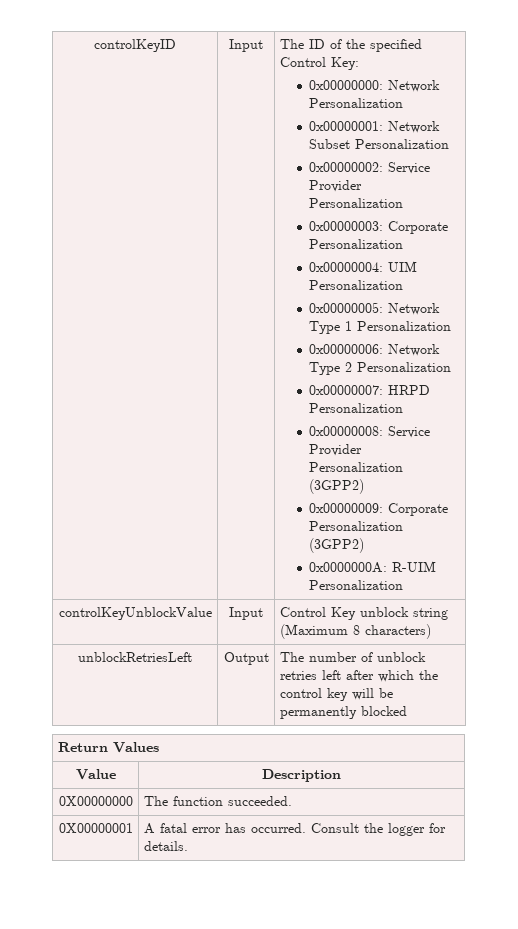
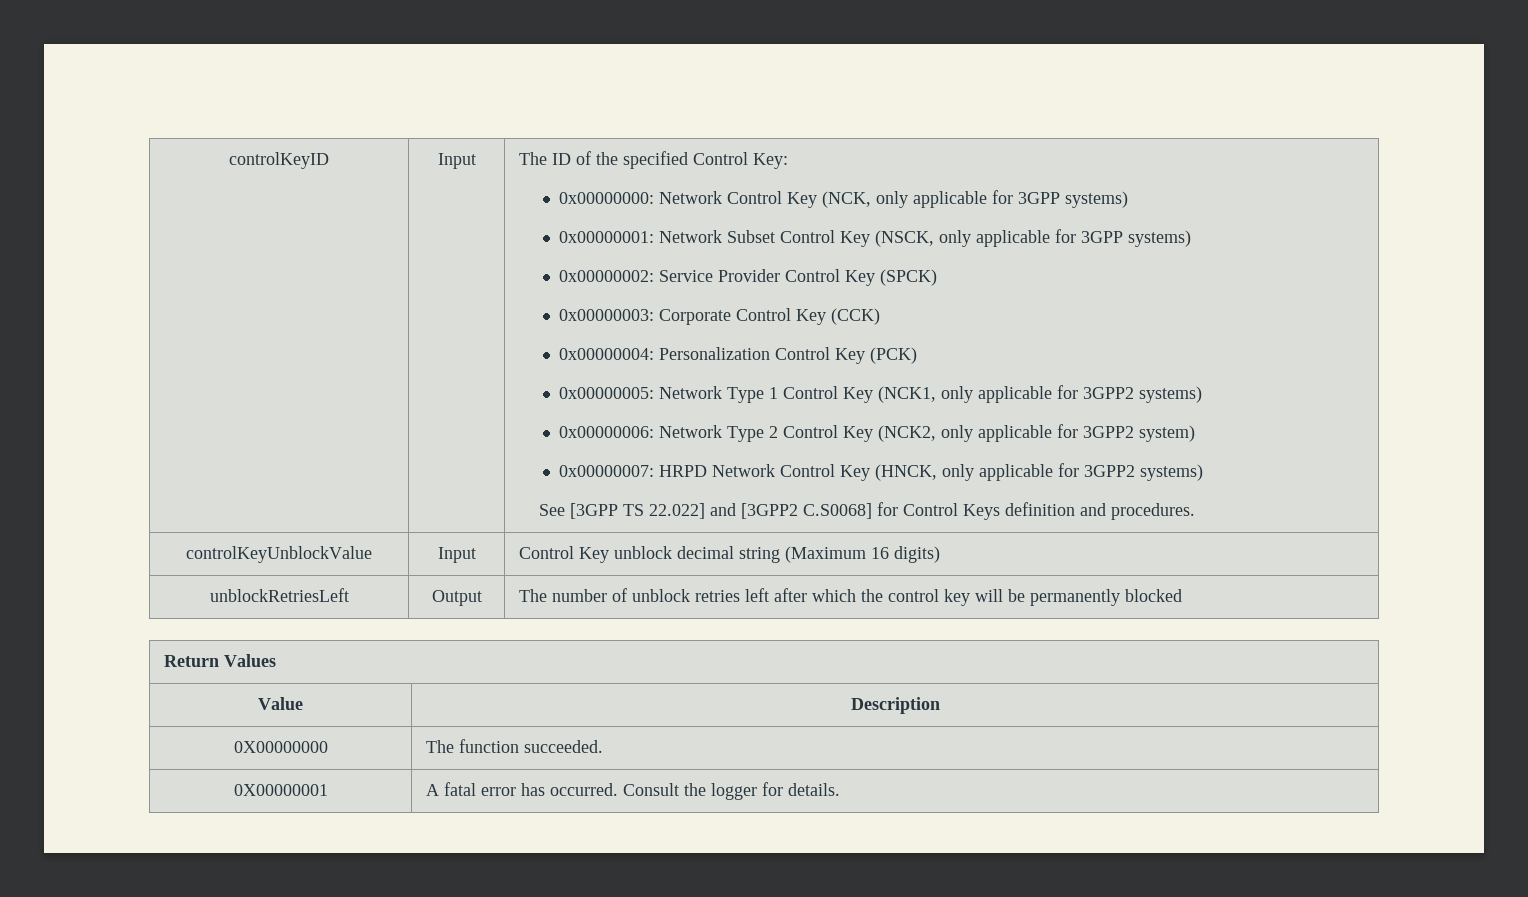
- 0x00000000: Network Personalization
- 0x00000001: Network Subset Personalization
+ 0x00000000: Network Control Key (NCK, only applicable for 3GPP systems)
+ 0x00000001: Network Subset Control Key (NSCK, only applicable for 3GPP systems)
- 0x00000002: Service Provider Personalization
+ 0x00000002: Service Provider Control Key (SPCK)
- 0x00000003: Corporate Personalization
+ 0x00000003: Corporate Control Key (CCK)
- 0x00000004: UIM Personalization
+ 0x00000004: Personalization Control Key (PCK)
- 0x00000005: Network Type 1 Personalization
- 0x00000006: Network Type 2 Personalization
- 0x00000007: HRPD Personalization
- 0x00000008: Service Provider Personalization (3GPP2)
- 0x00000009: Corporate Personalization (3GPP2)
- 0x0000000A: R-UIM Personalization
+ 0x00000005: Network Type 1 Control Key (NCK1, only applicable for 3GPP2 systems)
+ 0x00000006: Network Type 2 Control Key (NCK2, only applicable for 3GPP2 system)
+ 0x00000007: HRPD Network Control Key (HNCK, only applicable for 3GPP2 systems)
+ See [3GPP TS 22.022] and [3GPP2 C.S0068] for Control Keys definition and procedures.
- controlKeyUnblockValue | Input | Control Key unblock string (Maximum 8 characters)
+ controlKeyUnblockValue | Input | Control Key unblock decimal string (Maximum 16 digits)

